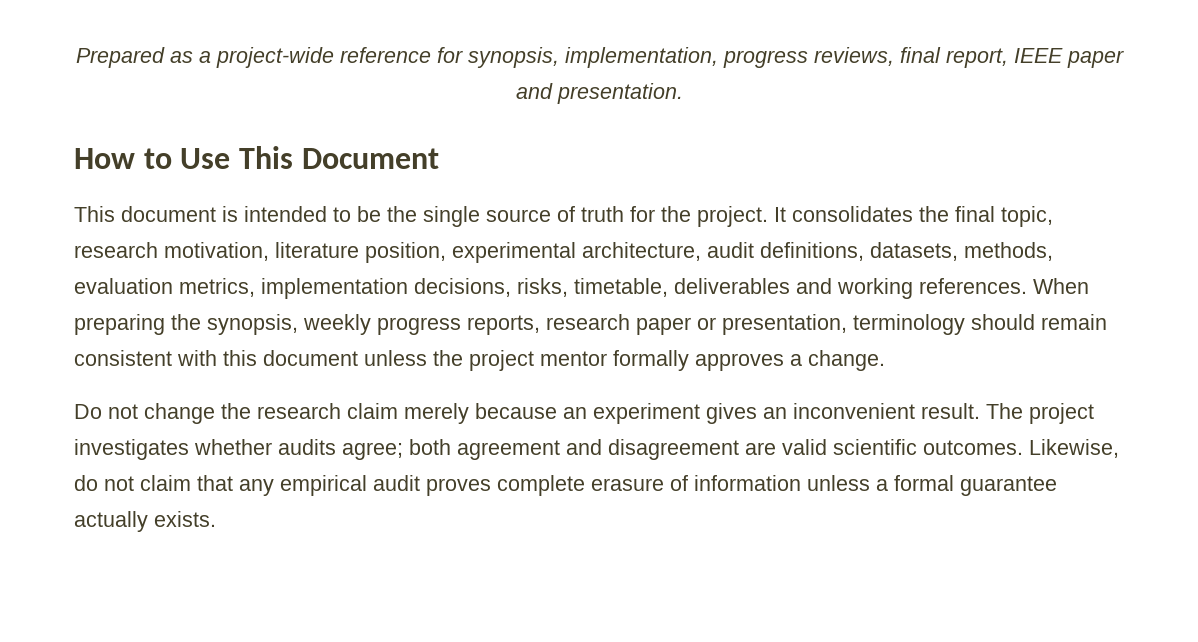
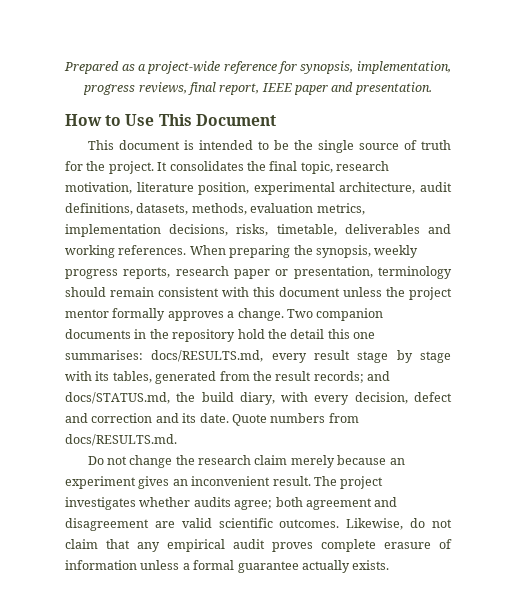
+ Two companion documents in the repository hold the detail this one summarises: docs/RESULTS.md, every result stage by stage with its tables, generated from the result records; and docs/STATUS.md, the build diary, with every decision, defect and correction and its date. Quote numbers from docs/RESULTS.md.

